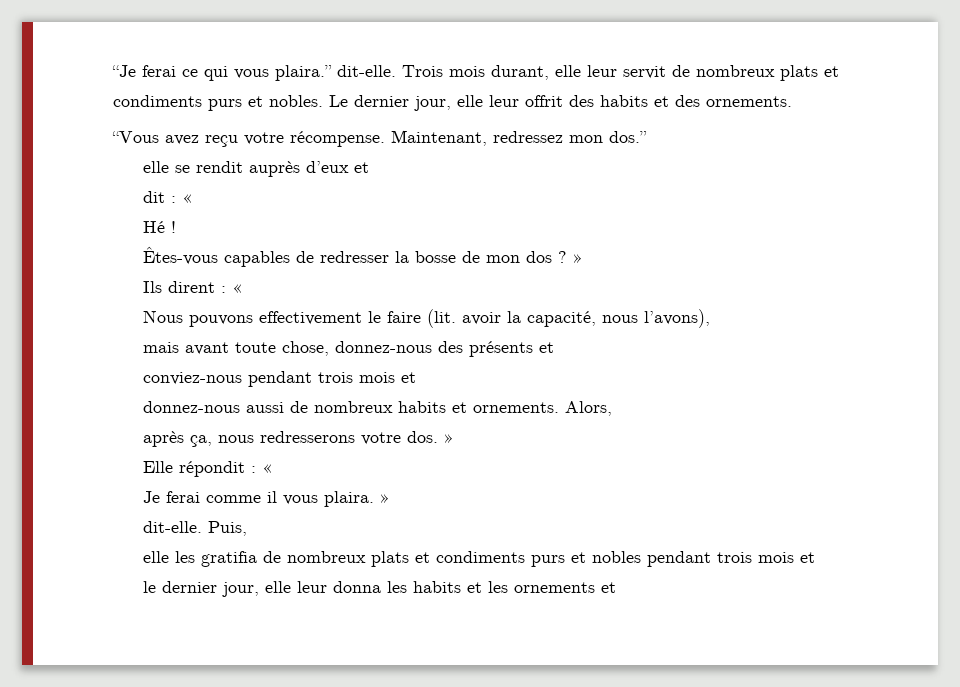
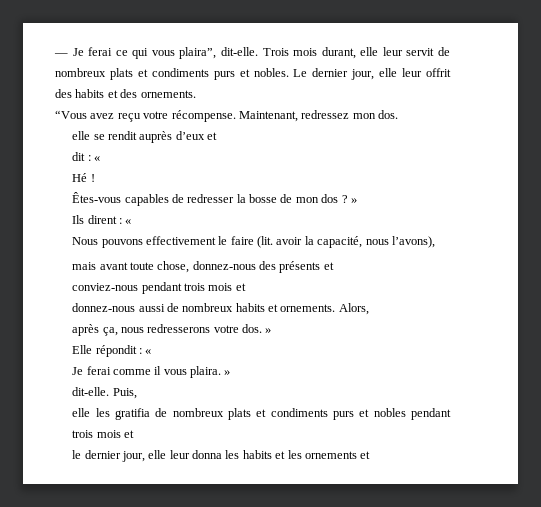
- “Je ferai ce qui vous plaira.” dit-elle.
+ — Je ferai ce qui vous plaira”, dit-elle.
- Maintenant, redressez mon dos.”
+ Maintenant, redressez mon dos.

